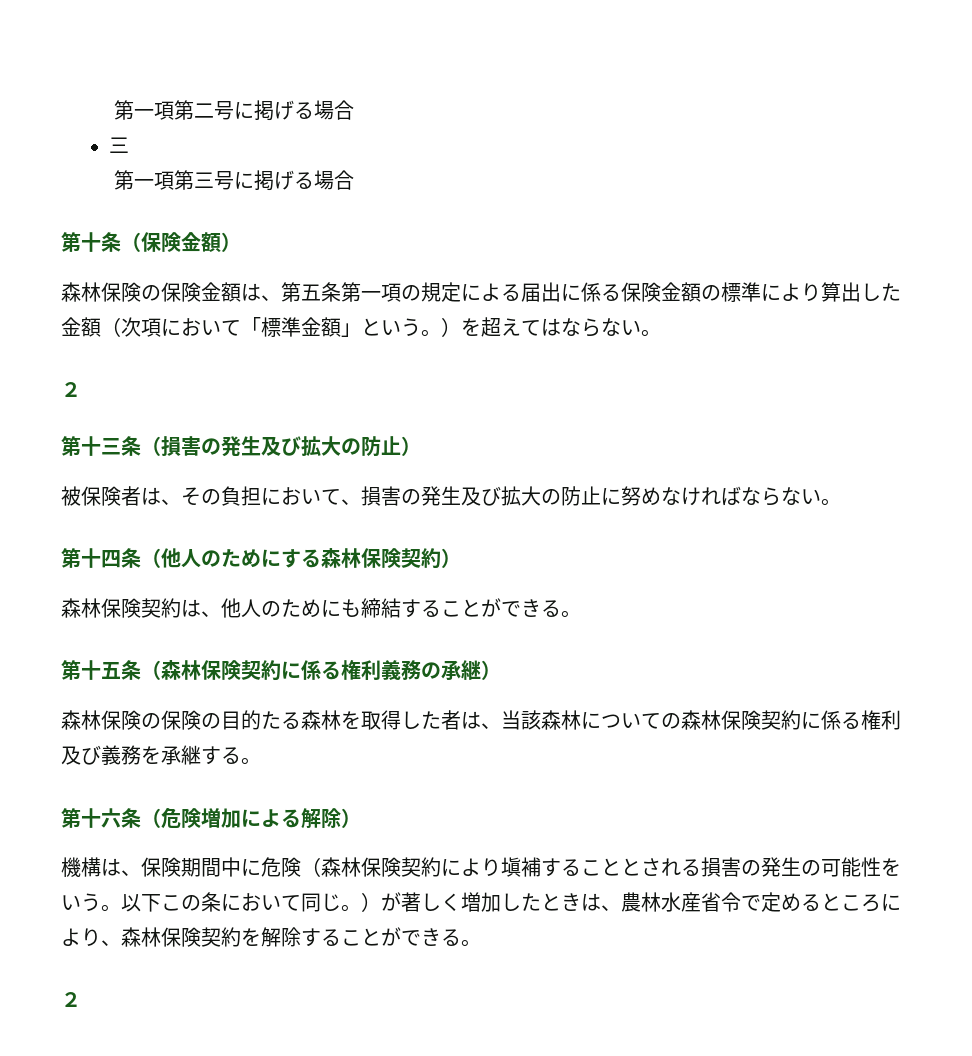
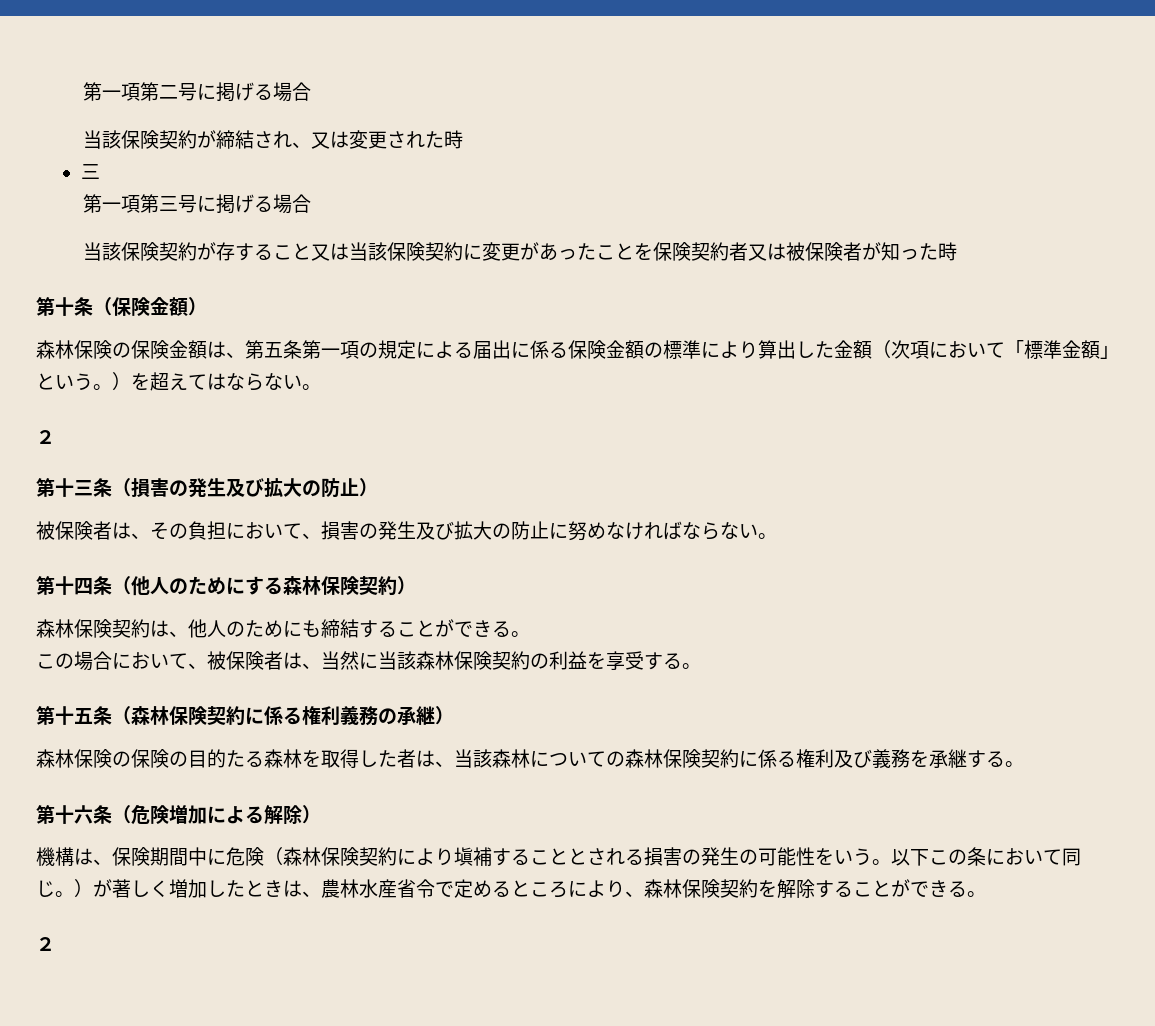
+ 当該保険契約が締結され、又は変更された時
+ 当該保険契約が存すること又は当該保険契約に変更があったことを保険契約者又は被保険者が知った時
+ この場合において、被保険者は、当然に当該森林保険契約の利益を享受する。

